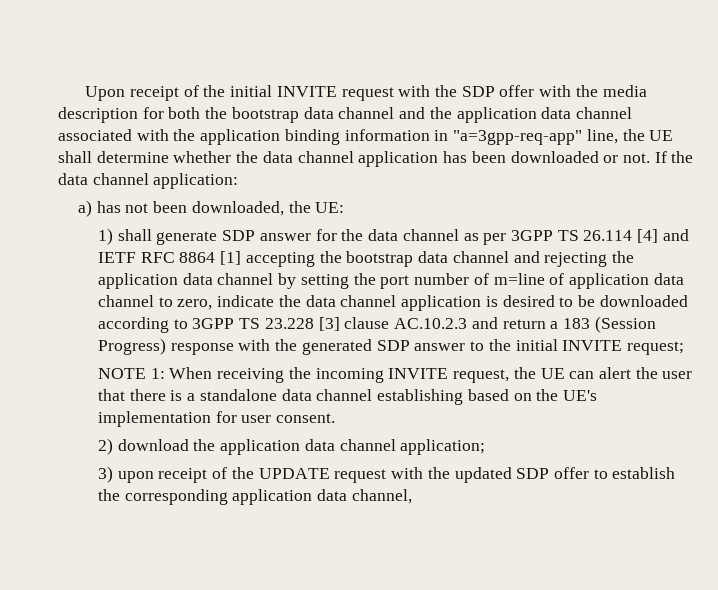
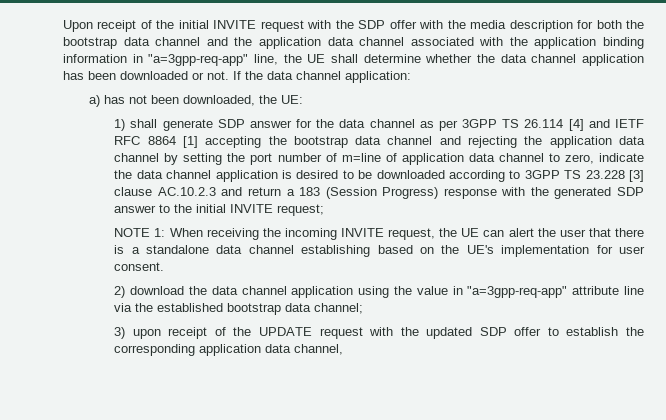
- 2) download the application data channel application;
+ 2) download the data channel application using the value in "a=3gpp-req-app" attribute line via the established bootstrap data channel;

